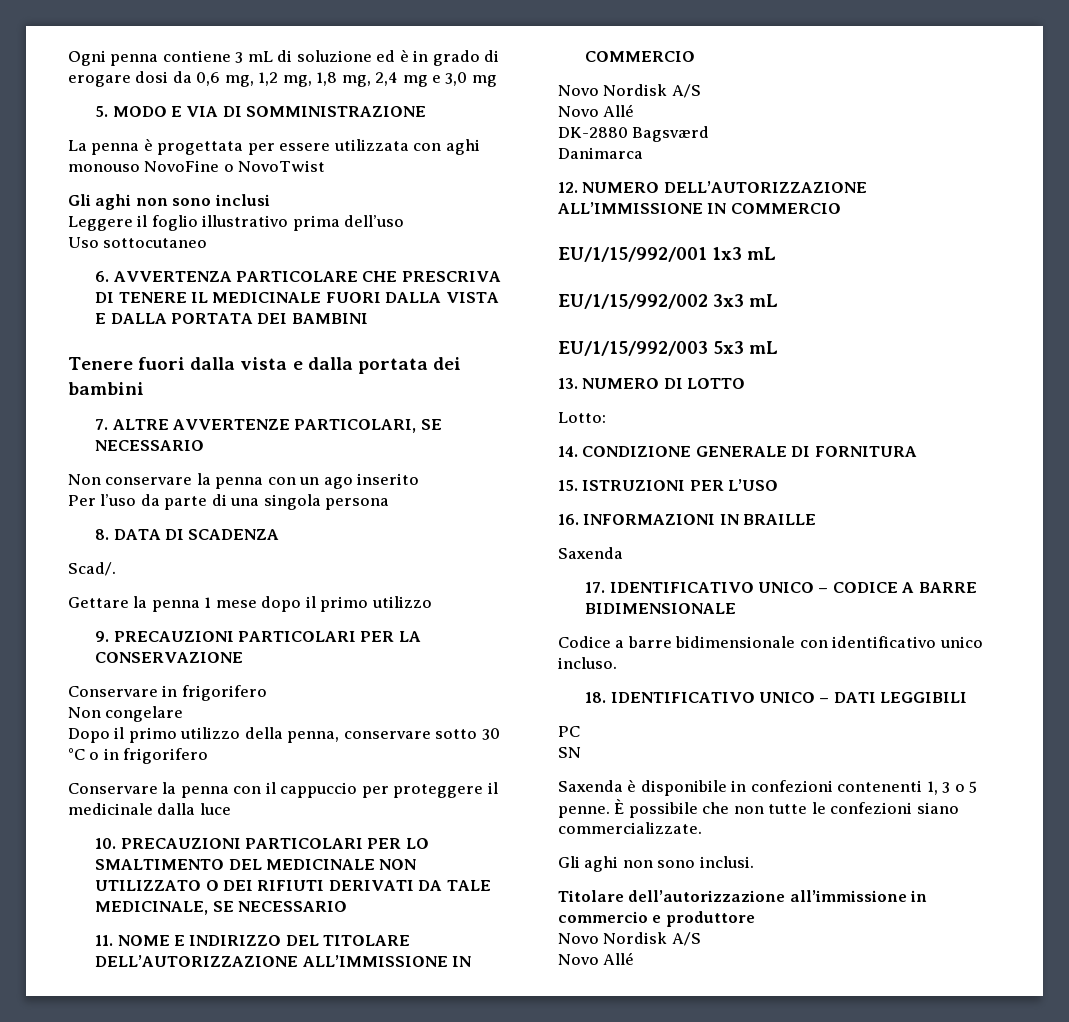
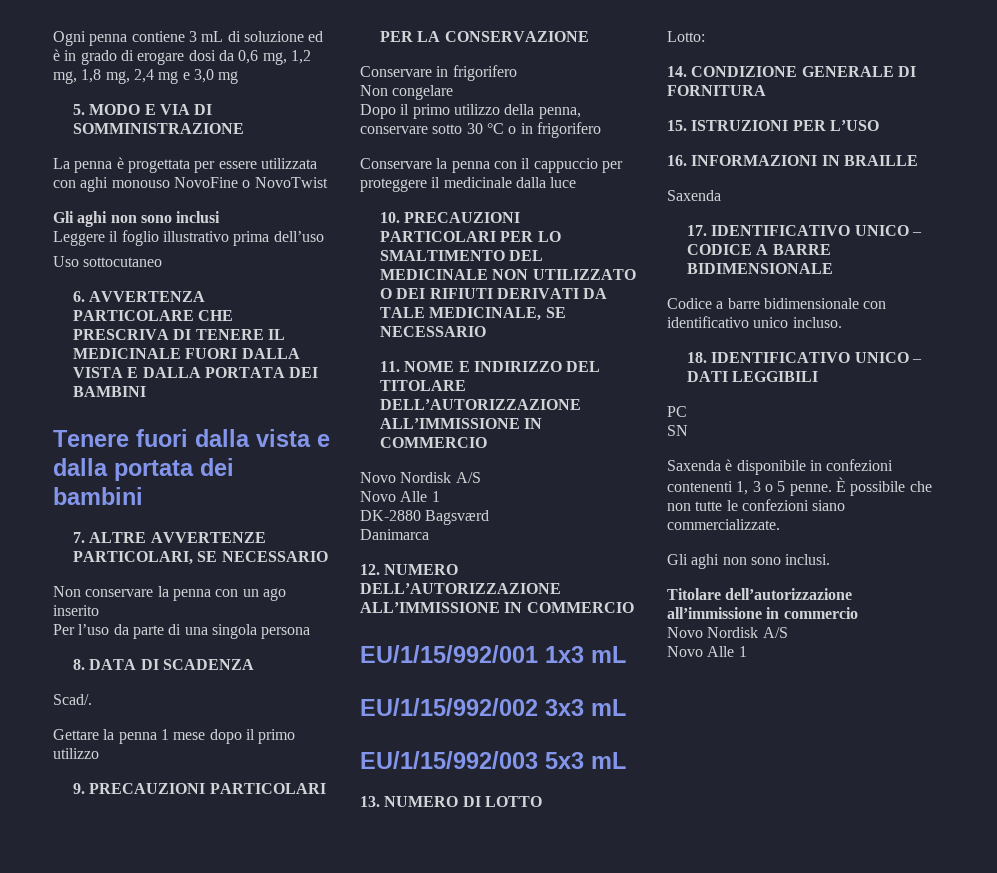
  11. NOME E INDIRIZZO DEL TITOLARE DELL’AUTORIZZAZIONE ALL’IMMISSIONE IN COMMERCIO
  Novo Nordisk A/S
- Novo Allé
+ Novo Alle 1
- Titolare dell’autorizzazione all’immissione in commercio e produttore
+ Titolare dell’autorizzazione all’immissione in commercio
  Novo Nordisk A/S
- Novo Allé
+ Novo Alle 1

